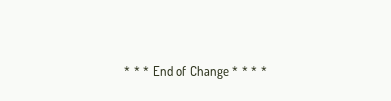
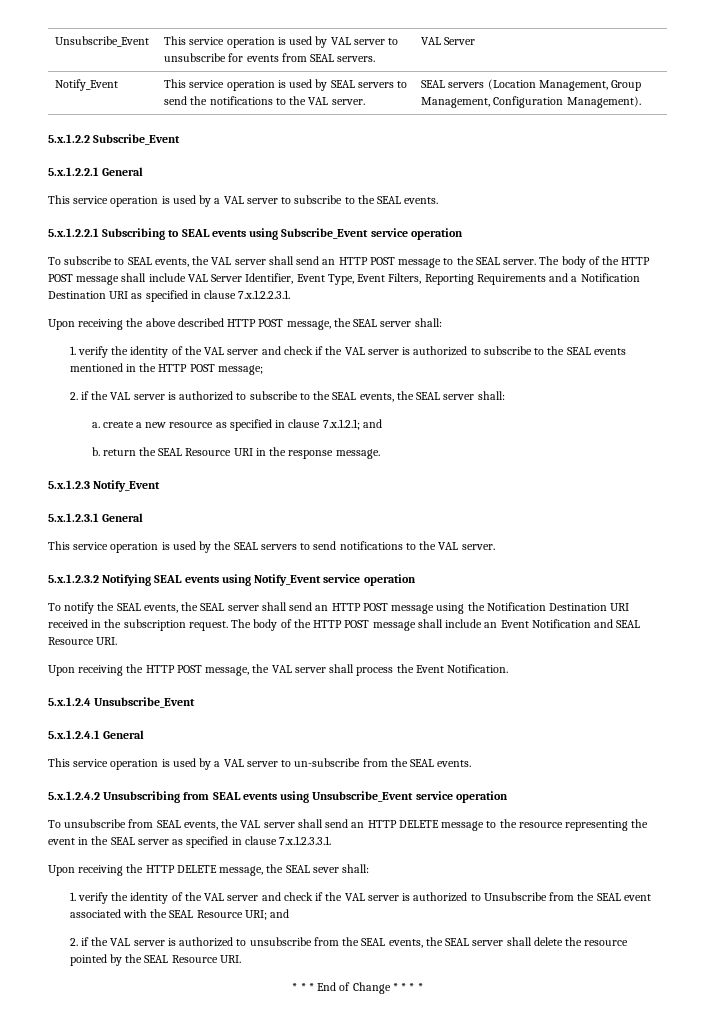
+ Unsubscribe_Event | This service operation is used by VAL server to unsubscribe for events from SEAL servers. | VAL Server
+ Notify_Event | This service operation is used by SEAL servers to send the notifications to the VAL server. | SEAL servers (Location Management, Group Management, Configuration Management).
+ 5.x.1.2.2 Subscribe_Event
+ 5.x.1.2.2.1 General
+ This service operation is used by a VAL server to subscribe to the SEAL events.
+ 5.x.1.2.2.1 Subscribing to SEAL events using Subscribe_Event service operation
+ To subscribe to SEAL events, the VAL server shall send an HTTP POST message to the SEAL server. The body of the HTTP POST message shall include VAL Server Identifier, Event Type, Event Filters, Reporting Requirements and a Notification Destination URI as specified in clause 7.x.1.2.2.3.1.
+ Upon receiving the above described HTTP POST message, the SEAL server shall:
+ 1. verify the identity of the VAL server and check if the VAL server is authorized to subscribe to the SEAL events mentioned in the HTTP POST message;
+ 2. if the VAL server is authorized to subscribe to the SEAL events, the SEAL server shall:
+ a. create a new resource as specified in clause 7.x.1.2.1; and
+ b. return the SEAL Resource URI in the response message.
+ 5.x.1.2.3 Notify_Event
+ 5.x.1.2.3.1 General
+ This service operation is used by the SEAL servers to send notifications to the VAL server.
+ 5.x.1.2.3.2 Notifying SEAL events using Notify_Event service operation
+ To notify the SEAL events, the SEAL server shall send an HTTP POST message using the Notification Destination URI received in the subscription request. The body of the HTTP POST message shall include an Event Notification and SEAL Resource URI.
+ Upon receiving the HTTP POST message, the VAL server shall process the Event Notification.
+ 5.x.1.2.4 Unsubscribe_Event
+ 5.x.1.2.4.1 General
+ This service operation is used by a VAL server to un-subscribe from the SEAL events.
+ 5.x.1.2.4.2 Unsubscribing from SEAL events using Unsubscribe_Event service operation
+ To unsubscribe from SEAL events, the VAL server shall send an HTTP DELETE message to the resource representing the event in the SEAL server as specified in clause 7.x.1.2.3.3.1.
+ Upon receiving the HTTP DELETE message, the SEAL sever shall:
+ 1. verify the identity of the VAL server and check if the VAL server is authorized to Unsubscribe from the SEAL event associated with the SEAL Resource URI; and
+ 2. if the VAL server is authorized to unsubscribe from the SEAL events, the SEAL server shall delete the resource pointed by the SEAL Resource URI.

